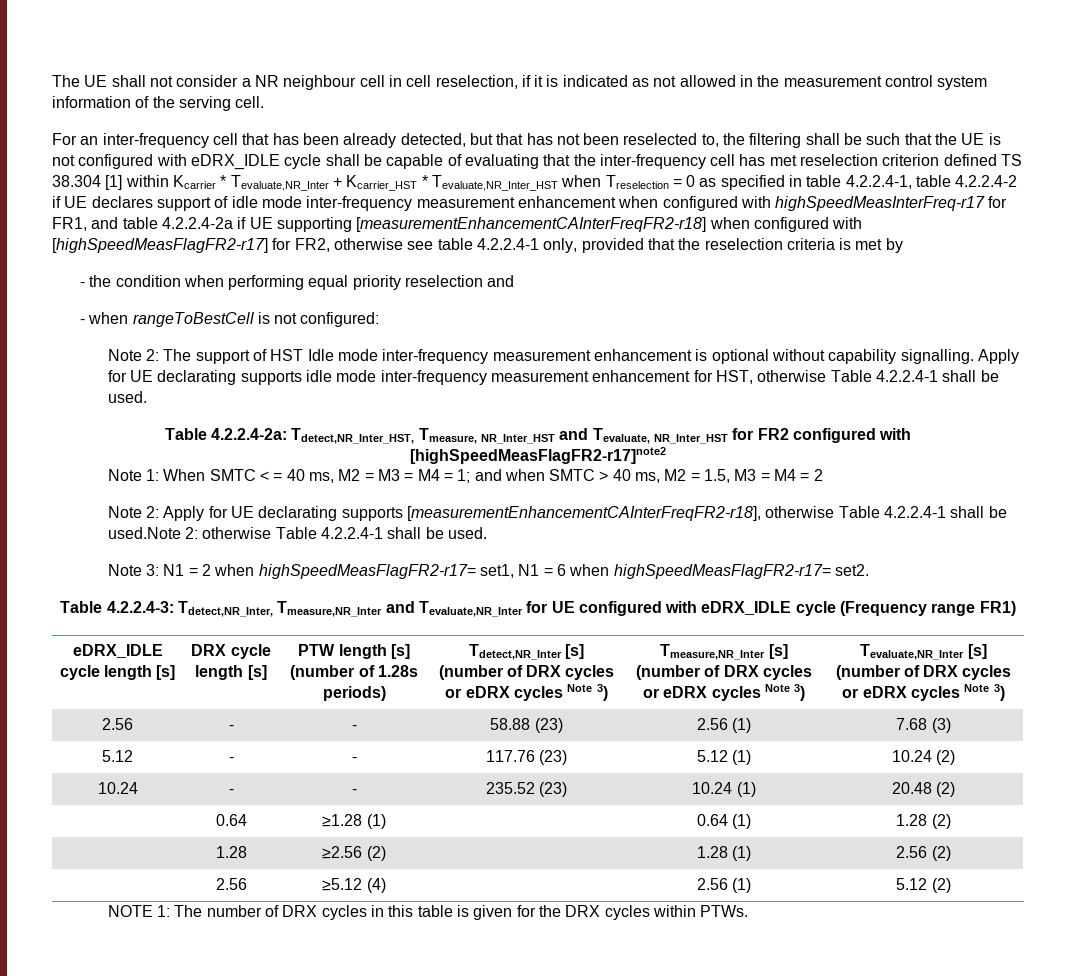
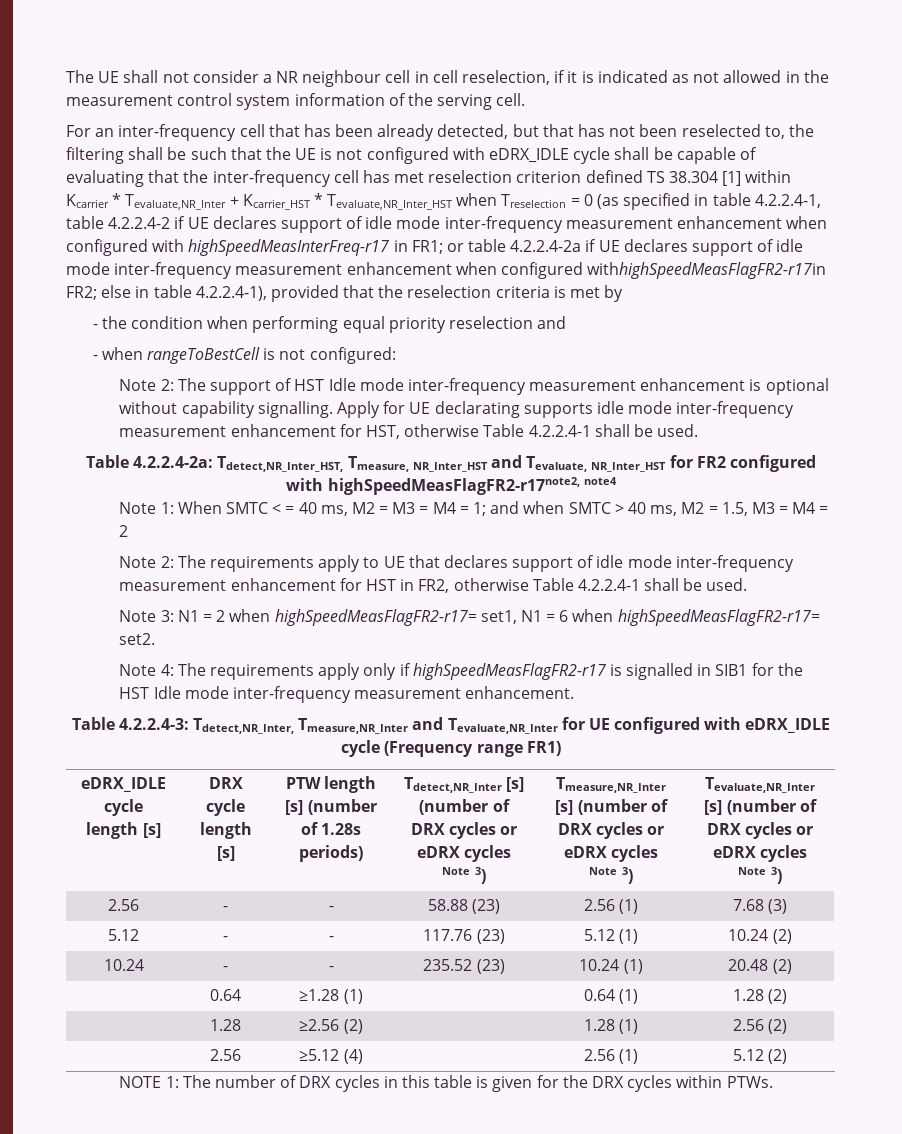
- For an inter-frequency cell that has been already detected, but that has not been reselected to, the filtering shall be such that the UE is not configured with eDRX_IDLE cycle shall be capable of evaluating that the inter-frequency cell has met reselection criterion defined TS 38.304 [1] within Kcarrier * Tevaluate,NR_Inter + Kcarrier_HST * Tevaluate,NR_Inter_HST when Treselection = 0 as specified in table 4.2.2.4-1, table 4.2.2.4-2 if UE declares support of idle mode inter-frequency measurement enhancement when configured with highSpeedMeasInterFreq-r17 for FR1, and table 4.2.2.4-2a if UE supporting [measurementEnhancementCAInterFreqFR2-r18] when configured with [highSpeedMeasFlagFR2-r17] for FR2, otherwise see table 4.2.2.4-1 only, provided that the reselection criteria is met by
+ For an inter-frequency cell that has been already detected, but that has not been reselected to, the filtering shall be such that the UE is not configured with eDRX_IDLE cycle shall be capable of evaluating that the inter-frequency cell has met reselection criterion defined TS 38.304 [1] within Kcarrier * Tevaluate,NR_Inter + Kcarrier_HST * Tevaluate,NR_Inter_HST when Treselection = 0 (as specified in table 4.2.2.4-1, table 4.2.2.4-2 if UE declares support of idle mode inter-frequency measurement enhancement when configured with highSpeedMeasInterFreq-r17 in FR1; or table 4.2.2.4-2a if UE declares support of idle mode inter-frequency measurement enhancement when configured withhighSpeedMeasFlagFR2-r17in FR2; else in table 4.2.2.4-1), provided that the reselection criteria is met by
- Table 4.2.2.4-2a: Tdetect,NR_Inter_HST, Tmeasure, NR_Inter_HST and Tevaluate, NR_Inter_HST for FR2 configured with [highSpeedMeasFlagFR2-r17]note2
+ Table 4.2.2.4-2a: Tdetect,NR_Inter_HST, Tmeasure, NR_Inter_HST and Tevaluate, NR_Inter_HST for FR2 configured with highSpeedMeasFlagFR2-r17note2, note4
- Note 2: Apply for UE declarating supports [measurementEnhancementCAInterFreqFR2-r18], otherwise Table 4.2.2.4-1 shall be used.Note 2: otherwise Table 4.2.2.4-1 shall be used.
+ Note 2: The requirements apply to UE that declares support of idle mode inter-frequency measurement enhancement for HST in FR2, otherwise Table 4.2.2.4-1 shall be used.
+ Note 4: The requirements apply only if highSpeedMeasFlagFR2-r17 is signalled in SIB1 for the HST Idle mode inter-frequency measurement enhancement.

